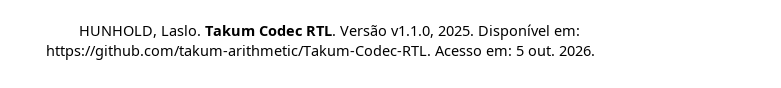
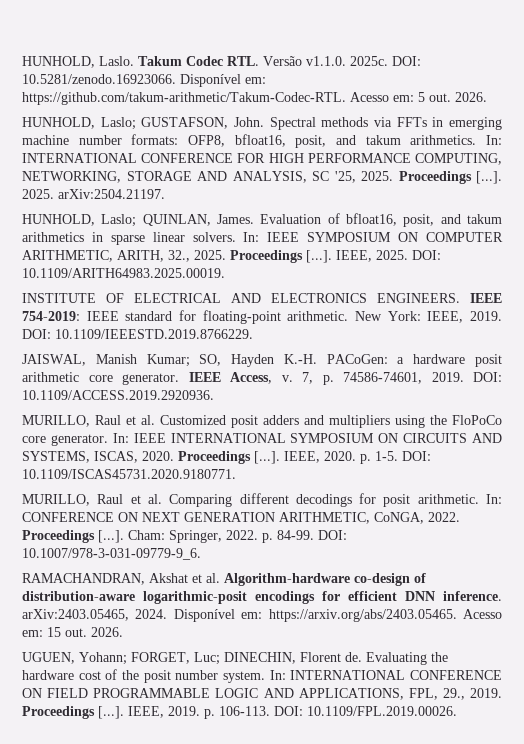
- Takum Codec RTL. Versão v1.1.0, 2025. Disponível em: https://github.com/takum-arithmetic/Takum-Codec-RTL. Acesso em: 5 out.
+ Takum Codec RTL. Versão v1.1.0. 2025c. DOI: 10.5281/zenodo.16923066. Disponível em: https://github.com/takum-arithmetic/Takum-Codec-RTL. Acesso em: 5 out.
+ HUNHOLD, Laslo; GUSTAFSON, John. Spectral methods via FFTs in emerging machine number formats: OFP8, bfloat16, posit, and takum arithmetics. In: INTERNATIONAL CONFERENCE FOR HIGH PERFORMANCE COMPUTING, NETWORKING, STORAGE AND ANALYSIS, SC '25, 2025. Proceedings [...]. 2025. arXiv:2504.21197.
+ HUNHOLD, Laslo; QUINLAN, James. Evaluation of bfloat16, posit, and takum arithmetics in sparse linear solvers. In: IEEE SYMPOSIUM ON COMPUTER ARITHMETIC, ARITH, 32., 2025. Proceedings [...]. IEEE, 2025. DOI: 10.1109/ARITH64983.2025.00019.
+ INSTITUTE OF ELECTRICAL AND ELECTRONICS ENGINEERS. IEEE 754-2019: IEEE standard for floating-point arithmetic. New York: IEEE, 2019. DOI: 10.1109/IEEESTD.2019.8766229.
+ JAISWAL, Manish Kumar; SO, Hayden K.-H. PACoGen: a hardware posit arithmetic core generator. IEEE Access, v. 7, p. 74586-74601, 2019. DOI: 10.1109/ACCESS.2019.2920936.
+ MURILLO, Raul et al. Customized posit adders and multipliers using the FloPoCo core generator. In: IEEE INTERNATIONAL SYMPOSIUM ON CIRCUITS AND SYSTEMS, ISCAS, 2020. Proceedings [...]. IEEE, 2020. p. 1-5. DOI: 10.1109/ISCAS45731.2020.9180771.
+ MURILLO, Raul et al. Comparing different decodings for posit arithmetic. In: CONFERENCE ON NEXT GENERATION ARITHMETIC, CoNGA, 2022. Proceedings [...]. Cham: Springer, 2022. p. 84-99. DOI: 10.1007/978-3-031-09779-9_6.
+ RAMACHANDRAN, Akshat et al. Algorithm-hardware co-design of distribution-aware logarithmic-posit encodings for efficient DNN inference. arXiv:2403.05465, 2024. Disponível em: https://arxiv.org/abs/2403.05465. Acesso em: 15 out. 2026.
+ UGUEN, Yohann; FORGET, Luc; DINECHIN, Florent de. Evaluating the hardware cost of the posit number system. In: INTERNATIONAL CONFERENCE ON FIELD PROGRAMMABLE LOGIC AND APPLICATIONS, FPL, 29., 2019. Proceedings [...]. IEEE, 2019. p. 106-113. DOI: 10.1109/FPL.2019.00026.

